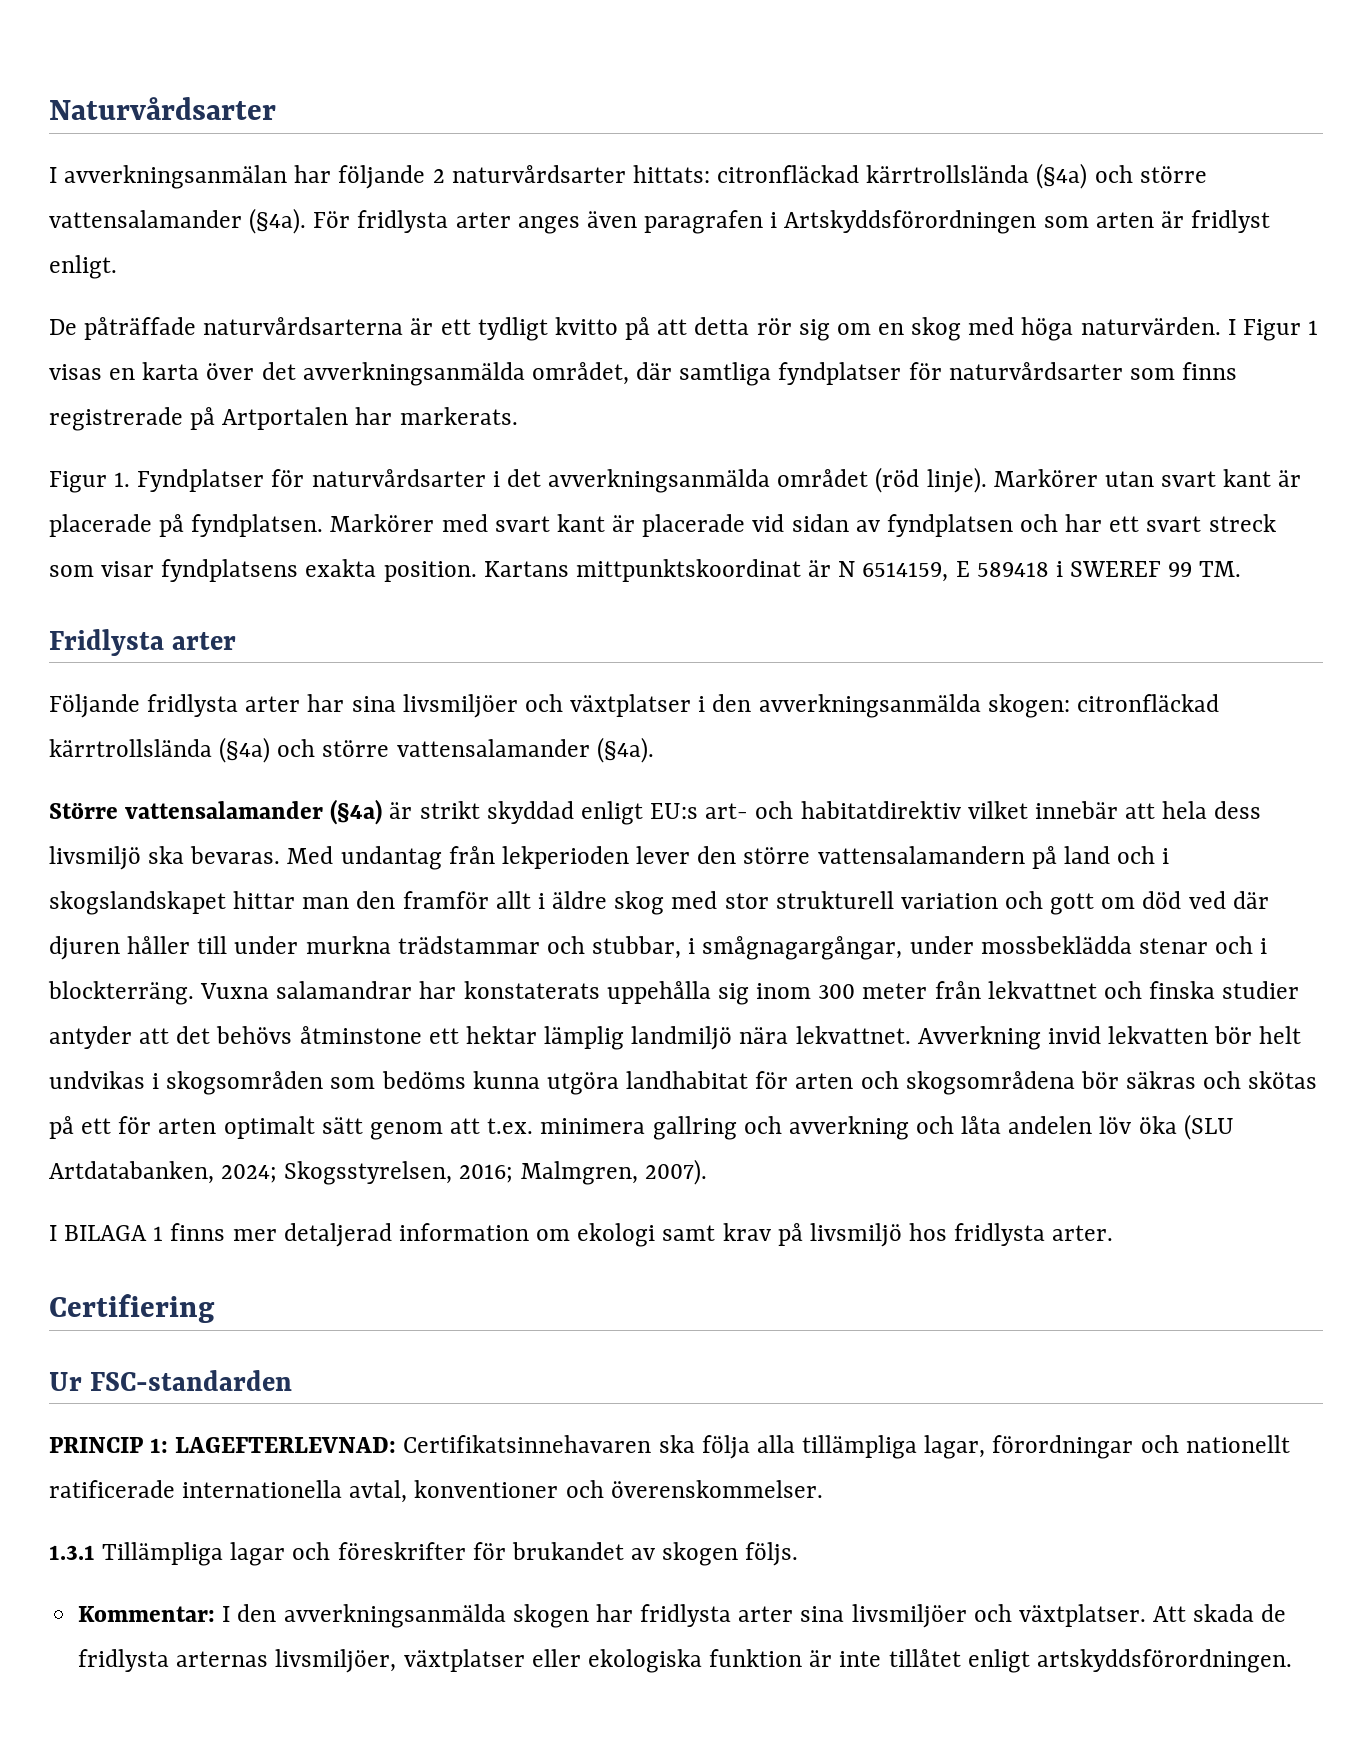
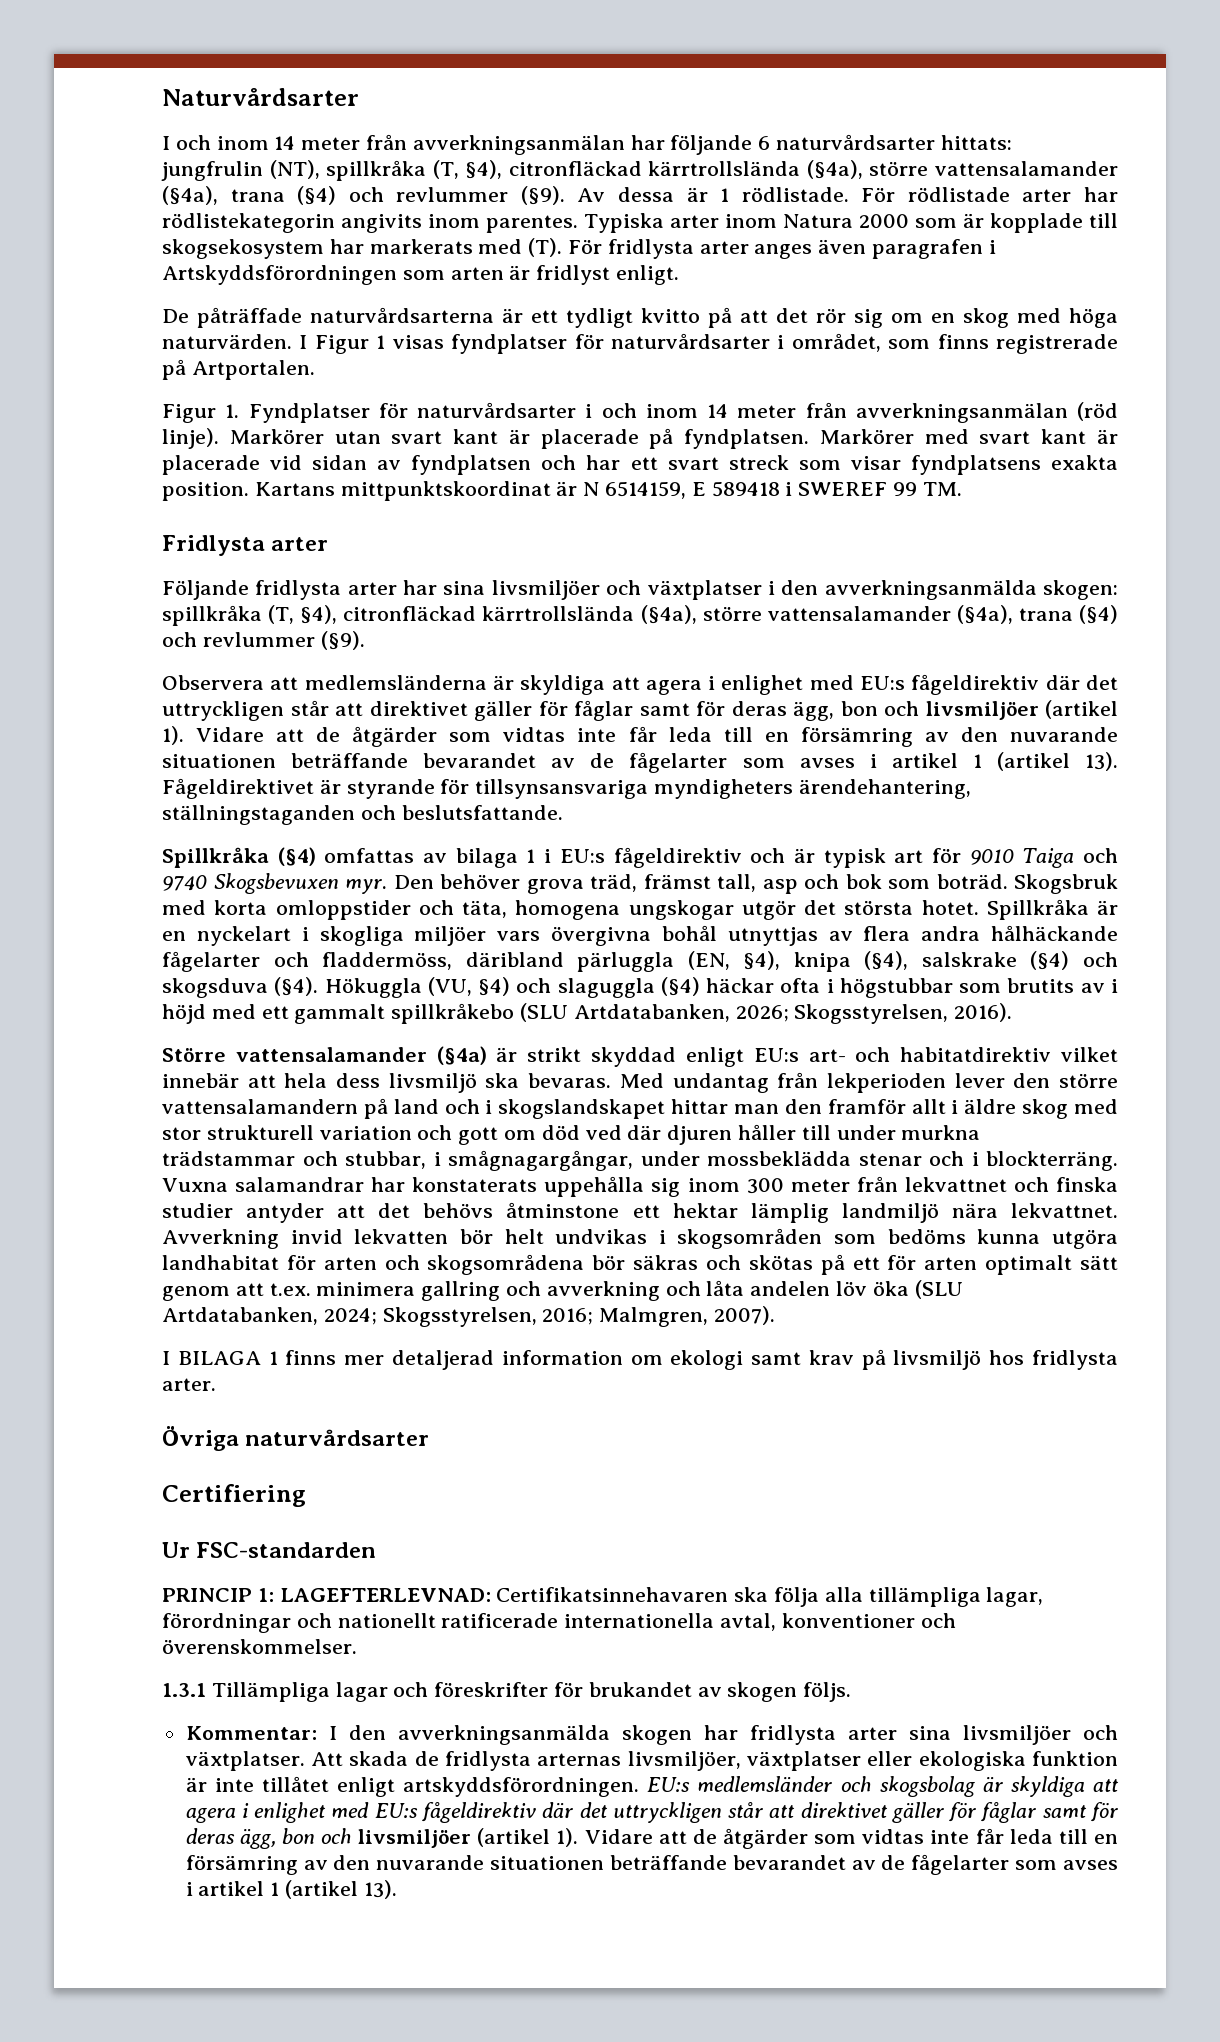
- I avverkningsanmälan har följande 2 naturvårdsarter hittats: citronfläckad kärrtrollslända (§4a) och större vattensalamander (§4a). För fridlysta arter anges även paragrafen i Artskyddsförordningen som arten är fridlyst enligt.
+ I och inom 14 meter från avverkningsanmälan har följande 6 naturvårdsarter hittats: jungfrulin (NT), spillkråka (T, §4), citronfläckad kärrtrollslända (§4a), större vattensalamander (§4a), trana (§4) och revlummer (§9). Av dessa är 1 rödlistade. För rödlistade arter har rödlistekategorin angivits inom parentes. Typiska arter inom Natura 2000 som är kopplade till skogsekosystem har markerats med (T). För fridlysta arter anges även paragrafen i Artskyddsförordningen som arten är fridlyst enligt.
- De påträffade naturvårdsarterna är ett tydligt kvitto på att detta rör sig om en skog med höga naturvärden.
+ De påträffade naturvårdsarterna är ett tydligt kvitto på att det rör sig om en skog med höga naturvärden.
- I Figur 1 visas en karta över det avverkningsanmälda området, där samtliga fyndplatser för naturvårdsarter som finns registrerade på Artportalen har markerats.
+ I Figur 1 visas fyndplatser för naturvårdsarter i området, som finns registrerade på Artportalen.
- Figur 1. Fyndplatser för naturvårdsarter i det avverkningsanmälda området (röd linje).
+ Figur 1. Fyndplatser för naturvårdsarter i och inom 14 meter från avverkningsanmälan (röd linje).
- Följande fridlysta arter har sina livsmiljöer och växtplatser i den avverkningsanmälda skogen: citronfläckad kärrtrollslända (§4a) och större vattensalamander (§4a).
+ Följande fridlysta arter har sina livsmiljöer och växtplatser i den avverkningsanmälda skogen: spillkråka (T, §4), citronfläckad kärrtrollslända (§4a), större vattensalamander (§4a), trana (§4) och revlummer (§9).
+ Observera att medlemsländerna är skyldiga att agera i enlighet med EU:s fågeldirektiv där det uttryckligen står att direktivet gäller för fåglar samt för deras ägg, bon och livsmiljöer (artikel 1). Vidare att de åtgärder som vidtas inte får leda till en försämring av den nuvarande situationen beträffande bevarandet av de fågelarter som avses i artikel 1 (artikel 13). Fågeldirektivet är styrande för tillsynsansvariga myndigheters ärendehantering, ställningstaganden och beslutsfattande.
+ Spillkråka (§4) omfattas av bilaga 1 i EU:s fågeldirektiv och är typisk art för 9010 Taiga och 9740 Skogsbevuxen myr. Den behöver grova träd, främst tall, asp och bok som boträd. Skogsbruk med korta omloppstider och täta, homogena ungskogar utgör det största hotet. Spillkråka är en nyckelart i skogliga miljöer vars övergivna bohål utnyttjas av flera andra hålhäckande fågelarter och fladdermöss, däribland pärluggla (EN, §4), knipa (§4), salskrake (§4) och skogsduva (§4). Hökuggla (VU, §4) och slaguggla (§4) häckar ofta i högstubbar som brutits av i höjd med ett gammalt spillkråkebo (SLU Artdatabanken, 2026; Skogsstyrelsen, 2016).
+ Övriga naturvårdsarter
+ EU:s medlemsländer och skogsbolag är skyldiga att agera i enlighet med EU:s fågeldirektiv där det uttryckligen står att direktivet gäller för fåglar samt för deras ägg, bon och livsmiljöer (artikel 1). Vidare att de åtgärder som vidtas inte får leda till en försämring av den nuvarande situationen beträffande bevarandet av de fågelarter som avses i artikel 1 (artikel 13).

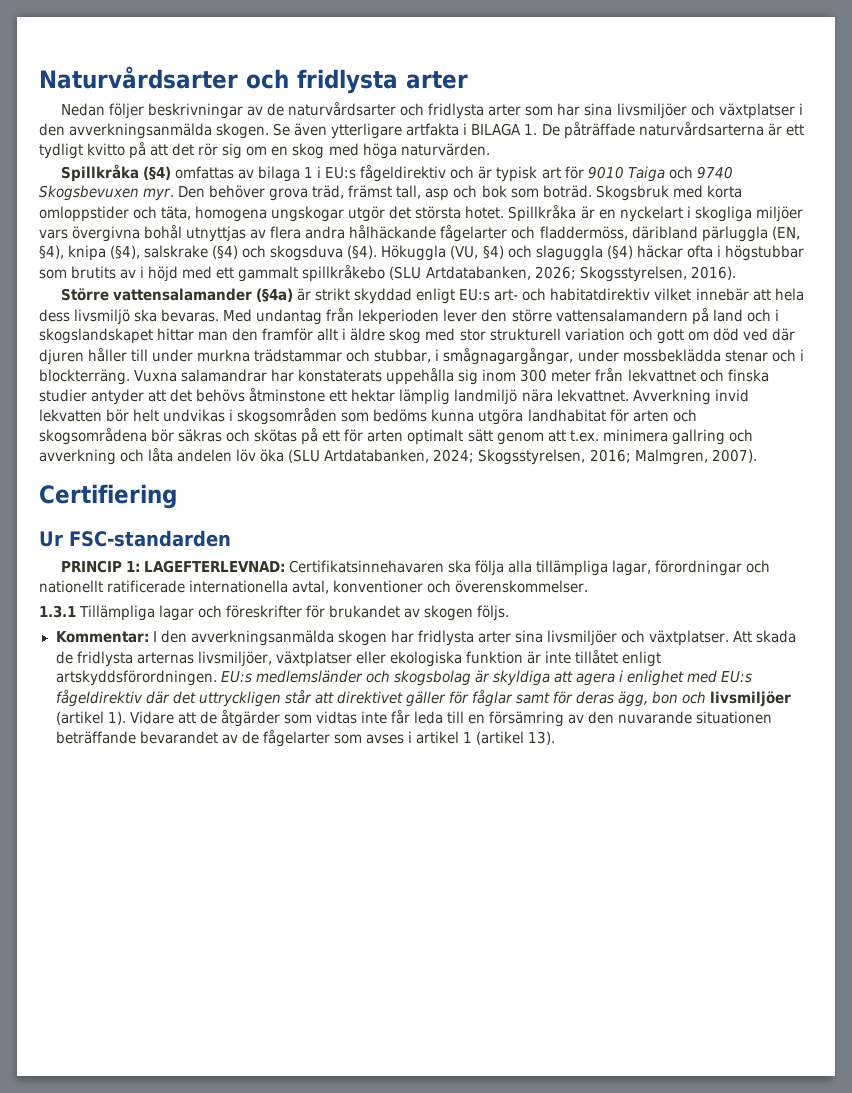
- Naturvårdsarter
- I och inom 14 meter från avverkningsanmälan har följande 6 naturvårdsarter hittats: jungfrulin (NT), spillkråka (T, §4), citronfläckad kärrtrollslända (§4a), större vattensalamander (§4a), trana (§4) och revlummer (§9). Av dessa är 1 rödlistade. För rödlistade arter har rödlistekategorin angivits inom parentes. Typiska arter inom Natura 2000 som är kopplade till skogsekosystem har markerats med (T). För fridlysta arter anges även paragrafen i Artskyddsförordningen som arten är fridlyst enligt.
- De påträffade naturvårdsarterna är ett tydligt kvitto på att det rör sig om en skog med höga naturvärden. I Figur 1 visas fyndplatser för naturvårdsarter i området, som finns registrerade på Artportalen.
- Figur 1. Fyndplatser för naturvårdsarter i och inom 14 meter från avverkningsanmälan (röd linje). Markörer utan svart kant är placerade på fyndplatsen. Markörer med svart kant är placerade vid sidan av fyndplatsen och har ett svart streck som visar fyndplatsens exakta position. Kartans mittpunktskoordinat är N 6514159, E 589418 i SWEREF 99 TM.
- Fridlysta arter
- Följande fridlysta arter har sina livsmiljöer och växtplatser i den avverkningsanmälda skogen: spillkråka (T, §4), citronfläckad kärrtrollslända (§4a), större vattensalamander (§4a), trana (§4) och revlummer (§9).
- Observera att medlemsländerna är skyldiga att agera i enlighet med EU:s fågeldirektiv där det uttryckligen står att direktivet gäller för fåglar samt för deras ägg, bon och livsmiljöer (artikel 1). Vidare att de åtgärder som vidtas inte får leda till en försämring av den nuvarande situationen beträffande bevarandet av de fågelarter som avses i artikel 1 (artikel 13). Fågeldirektivet är styrande för tillsynsansvariga myndigheters ärendehantering, ställningstaganden och beslutsfattande.
+ Naturvårdsarter och fridlysta arter
+ Nedan följer beskrivningar av de naturvårdsarter och fridlysta arter som har sina livsmiljöer och växtplatser i den avverkningsanmälda skogen. Se även ytterligare artfakta i BILAGA 1. De påträffade naturvårdsarterna är ett tydligt kvitto på att det rör sig om en skog med höga naturvärden.
- I BILAGA 1 finns mer detaljerad information om ekologi samt krav på livsmiljö hos fridlysta arter.
- Övriga naturvårdsarter

